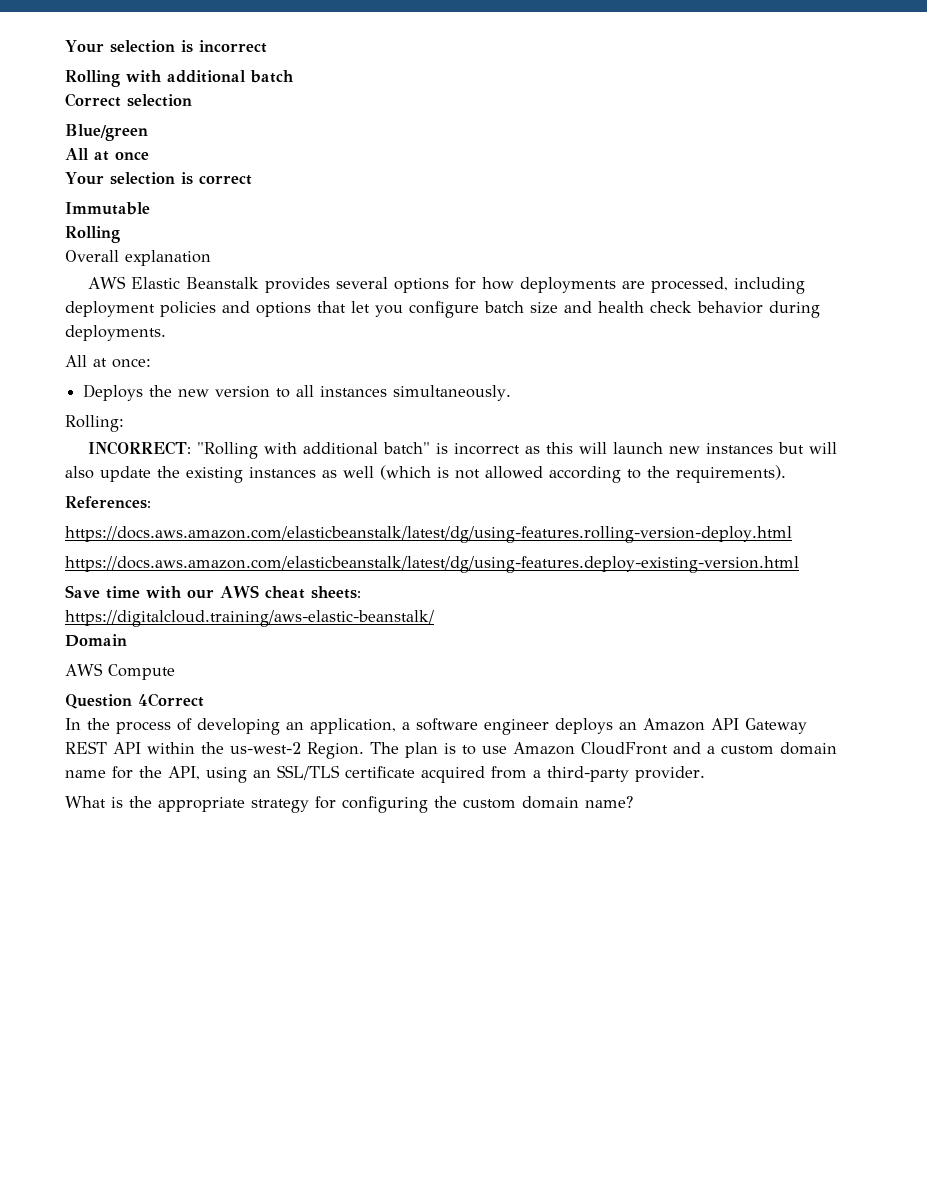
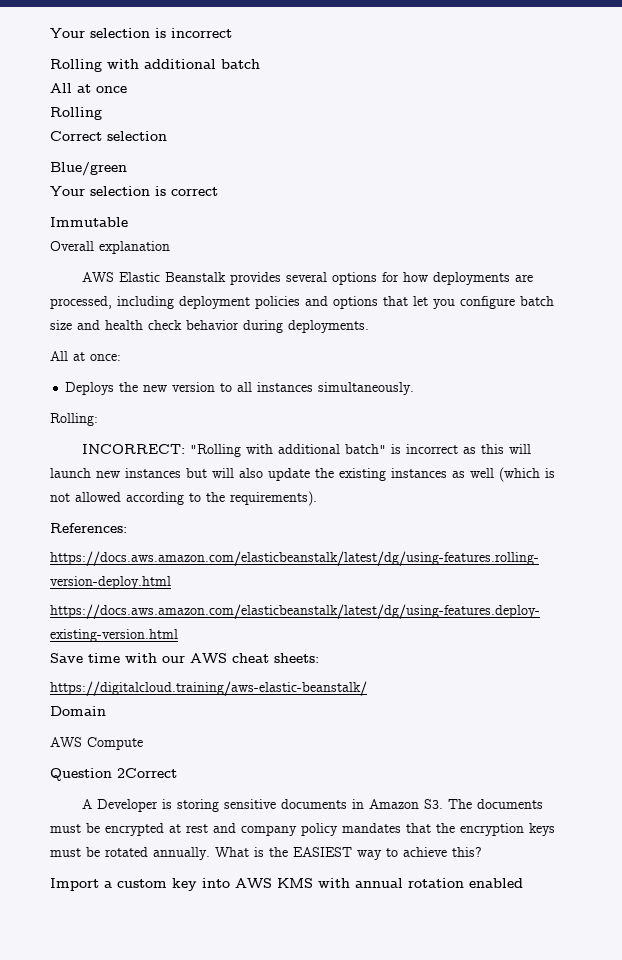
+ All at once
+ Rolling
- All at once
  Immutable
- Rolling
- Question 4Correct
- In the process of developing an application, a software engineer deploys an Amazon API Gateway REST API within the us-west-2 Region. The plan is to use Amazon CloudFront and a custom domain name for the API, using an SSL/TLS certificate acquired from a third-party provider.
- What is the appropriate strategy for configuring the custom domain name?
+ Question 2Correct
+ A Developer is storing sensitive documents in Amazon S3. The documents must be encrypted at rest and company policy mandates that the encryption keys must be rotated annually. What is the EASIEST way to achieve this?
+ Import a custom key into AWS KMS with annual rotation enabled

